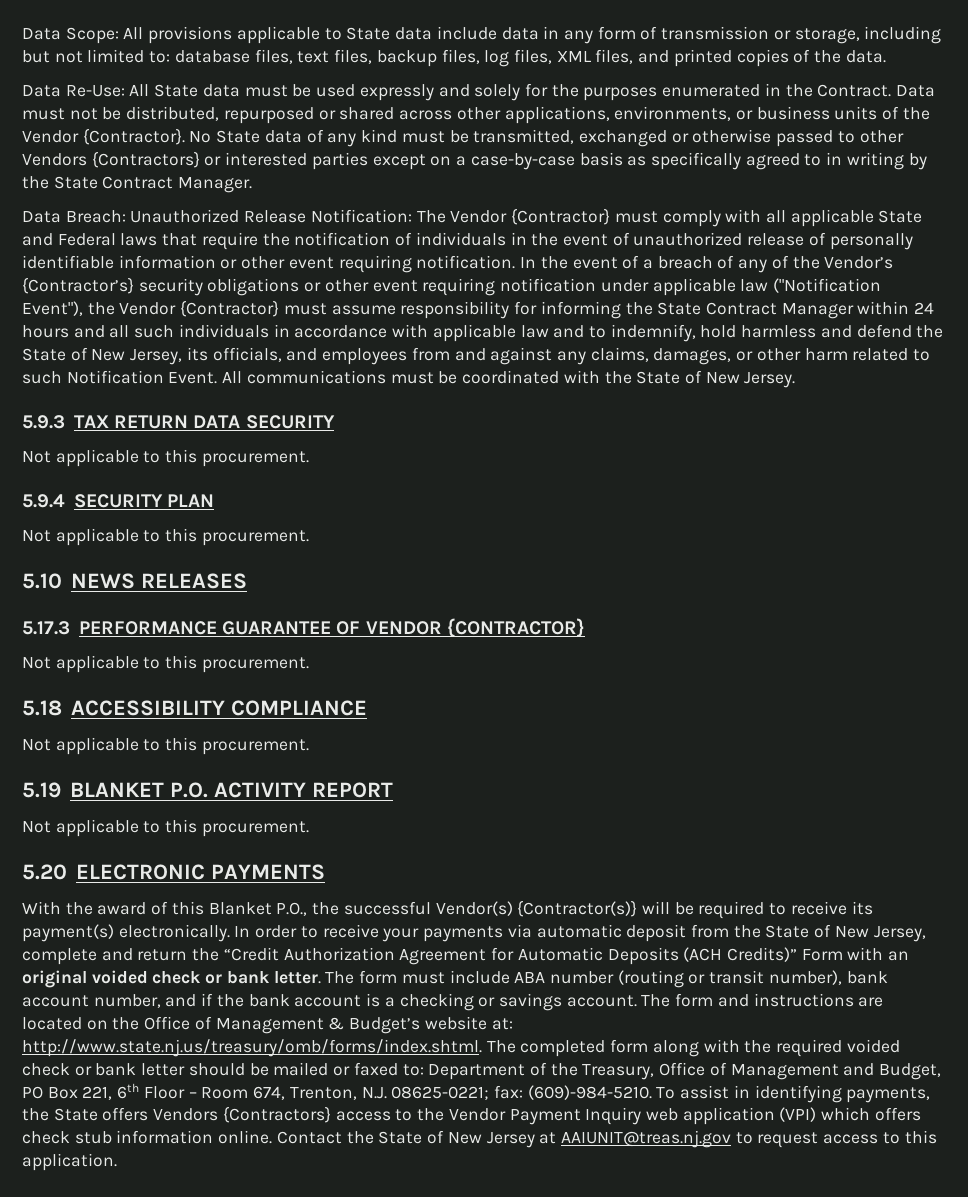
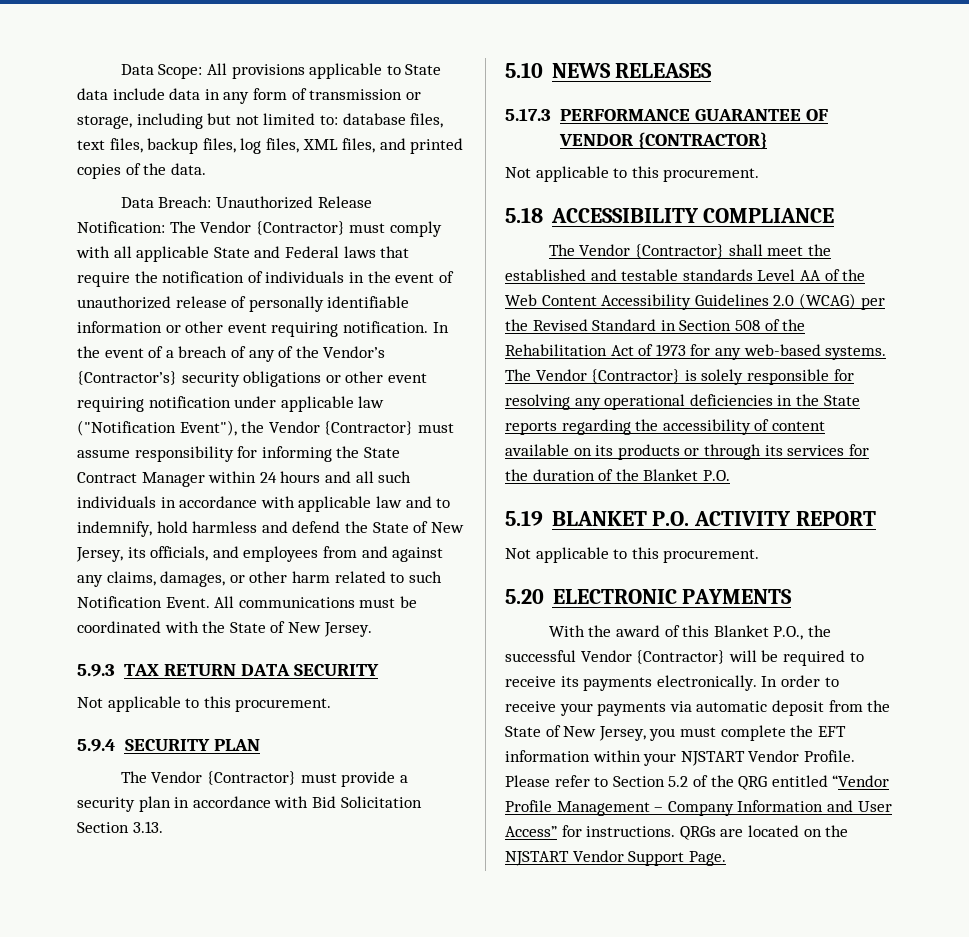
- Data Re-Use: All State data must be used expressly and solely for the purposes enumerated in the Contract. Data must not be distributed, repurposed or shared across other applications, environments, or business units of the Vendor {Contractor}. No State data of any kind must be transmitted, exchanged or otherwise passed to other Vendors {Contractors} or interested parties except on a case-by-case basis as specifically agreed to in writing by the State Contract Manager.
  5.9.4 SECURITY PLAN
- Not applicable to this procurement.
+ The Vendor {Contractor} must provide a security plan in accordance with Bid Solicitation Section 3.13.
  5.18 ACCESSIBILITY COMPLIANCE
- Not applicable to this procurement.
+ The Vendor {Contractor} shall meet the established and testable standards Level AA of the Web Content Accessibility Guidelines 2.0 (WCAG) per the Revised Standard in Section 508 of the Rehabilitation Act of 1973 for any web-based systems. The Vendor {Contractor} is solely responsible for resolving any operational deficiencies in the State reports regarding the accessibility of content available on its products or through its services for the duration of the Blanket P.O.
- With the award of this Blanket P.O., the successful Vendor(s) {Contractor(s)} will be required to receive its payment(s) electronically.
+ With the award of this Blanket P.O., the successful Vendor {Contractor} will be required to receive its payments electronically.
- In order to receive your payments via automatic deposit from the State of New Jersey, complete and return the “Credit Authorization Agreement for Automatic Deposits (ACH Credits)” Form with an original voided check or bank letter. The form must include ABA number (routing or transit number), bank account number, and if the bank account is a checking or savings account. The form and instructions are located on the Office of Management & Budget’s website at: http://www.state.nj.us/treasury/omb/forms/index.shtml. The completed form along with the required voided check or bank letter should be mailed or faxed to: Department of the Treasury, Office of Management and Budget, PO Box 221, 6th Floor – Room 674, Trenton, N.J. 08625-0221; fax: (609)-984-5210. To assist in identifying payments, the State offers Vendors {Contractors} access to the Vendor Payment Inquiry web application (VPI) which offers check stub information online. Contact the State of New Jersey at AAIUNIT@treas.nj.gov to request access to this application.
+ In order to receive your payments via automatic deposit from the State of New Jersey, you must complete the EFT information within your NJSTART Vendor Profile. Please refer to Section 5.2 of the QRG entitled “Vendor Profile Management – Company Information and User Access” for instructions. QRGs are located on the NJSTART Vendor Support Page.

